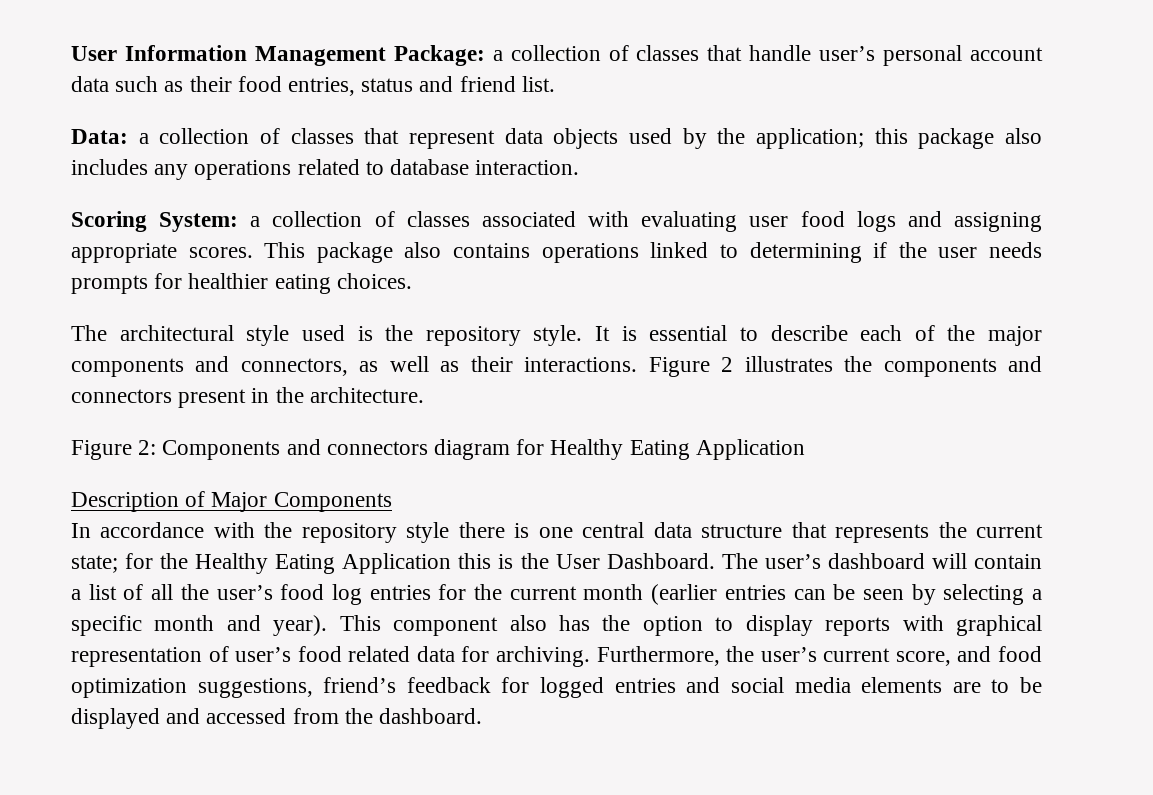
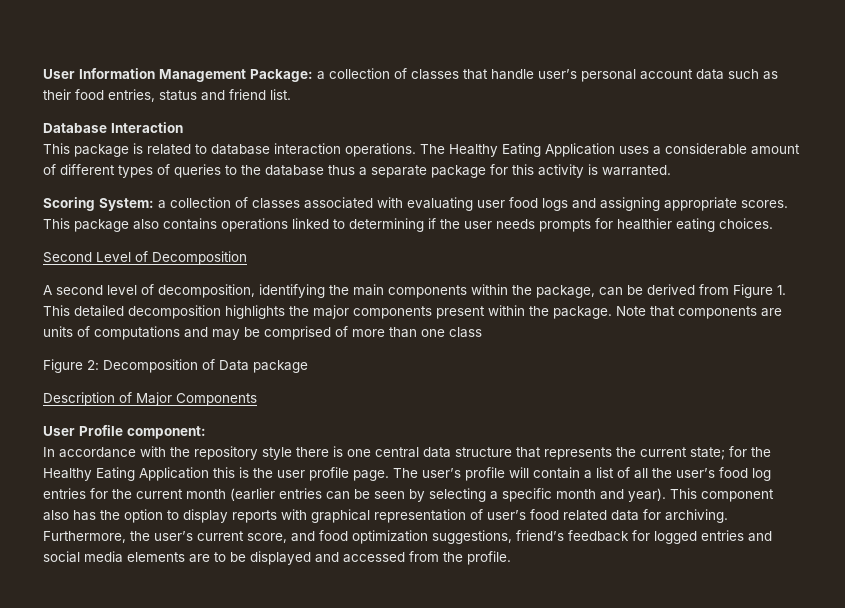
- Data: a collection of classes that represent data objects used by the application; this package also includes any operations related to database interaction.
+ Database Interaction
+ This package is related to database interaction operations. The Healthy Eating Application uses a considerable amount of different types of queries to the database thus a separate package for this activity is warranted.
- The architectural style used is the repository style. It is essential to describe each of the major components and connectors, as well as their interactions. Figure 2 illustrates the components and connectors present in the architecture.
- Figure 2: Components and connectors diagram for Healthy Eating Application
+ Second Level of Decomposition
+ A second level of decomposition, identifying the main components within the package, can be derived from Figure 1. This detailed decomposition highlights the major components present within the package. Note that components are units of computations and may be comprised of more than one class
+ Figure 2: Decomposition of Data package
+ User Profile component:
- In accordance with the repository style there is one central data structure that represents the current state; for the Healthy Eating Application this is the User Dashboard.
+ In accordance with the repository style there is one central data structure that represents the current state; for the Healthy Eating Application this is the user profile page.
- The user’s dashboard will contain a list of all the user’s food log entries for the current month (earlier entries can be seen by selecting a specific month and year).
+ The user’s profile will contain a list of all the user’s food log entries for the current month (earlier entries can be seen by selecting a specific month and year).
- Furthermore, the user’s current score, and food optimization suggestions, friend’s feedback for logged entries and social media elements are to be displayed and accessed from the dashboard.
+ Furthermore, the user’s current score, and food optimization suggestions, friend’s feedback for logged entries and social media elements are to be displayed and accessed from the profile.

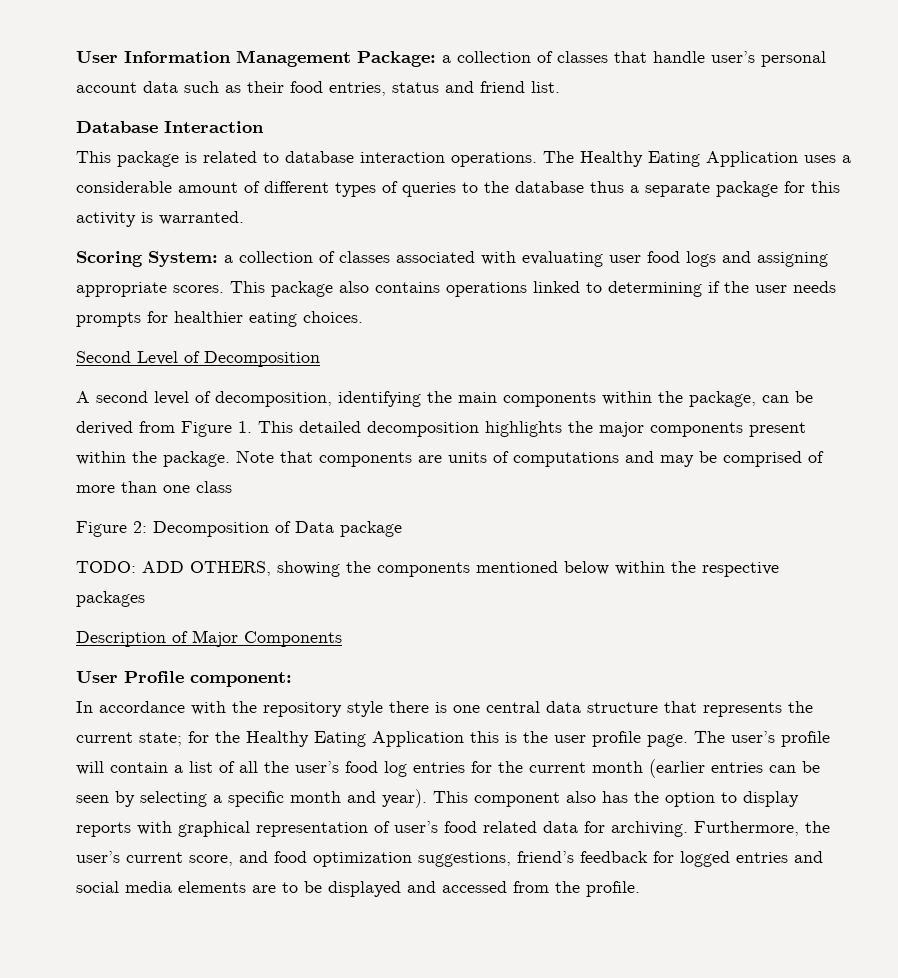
+ TODO: ADD OTHERS, showing the components mentioned below within the respective packages

